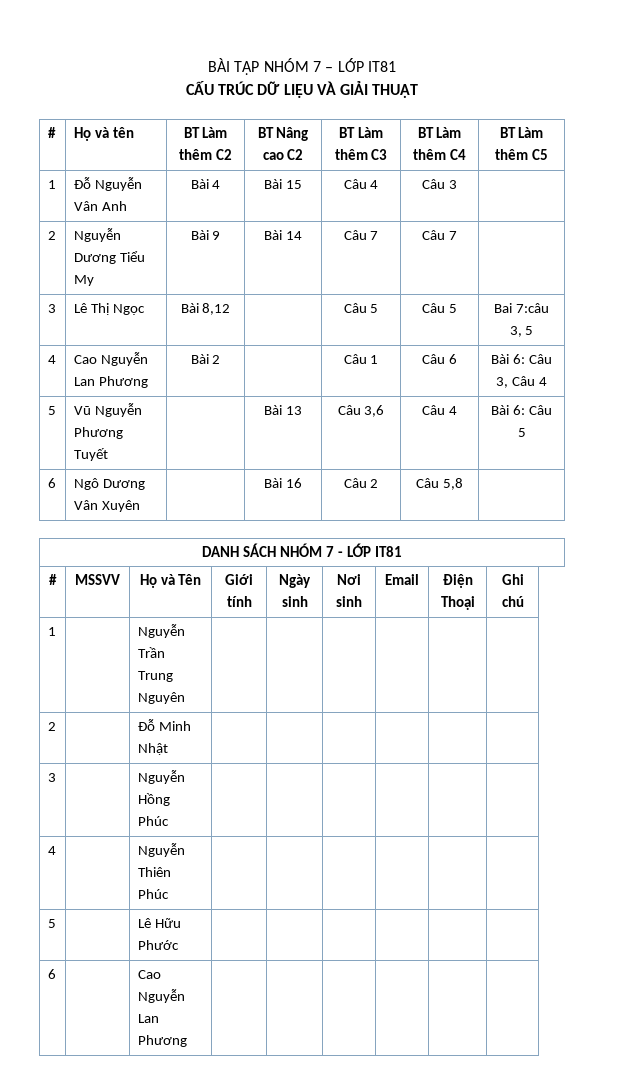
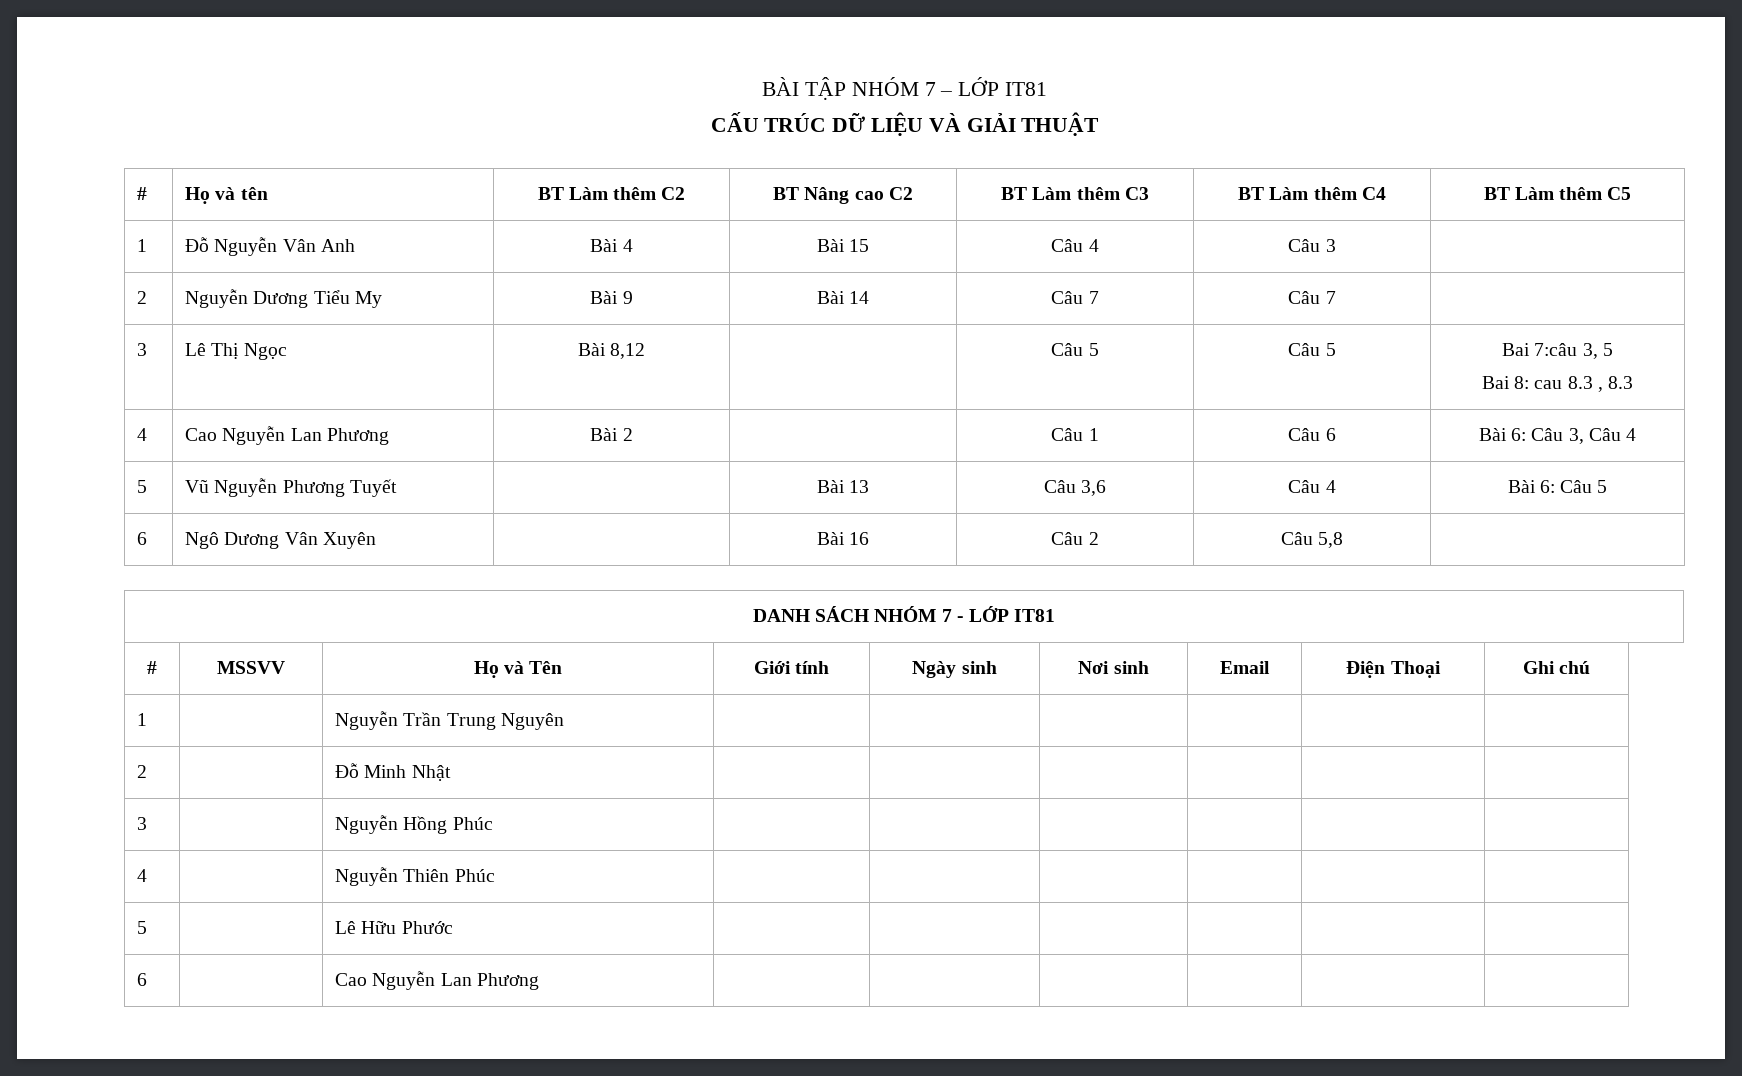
  3 | Lê Thị Ngọc | Bài 8,12 | | Câu 5 | Câu 5 | Bai 7:câu 3, 5
+ Bai 8: cau 8.3 , 8.3

